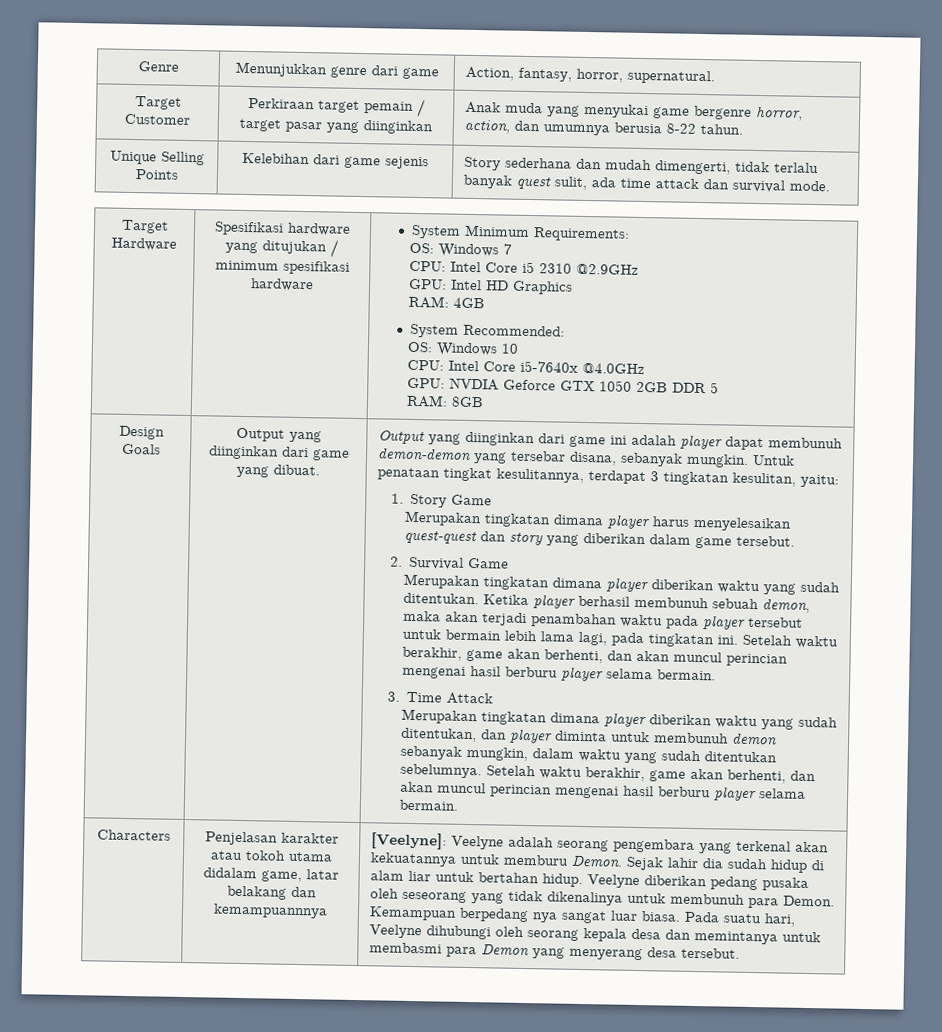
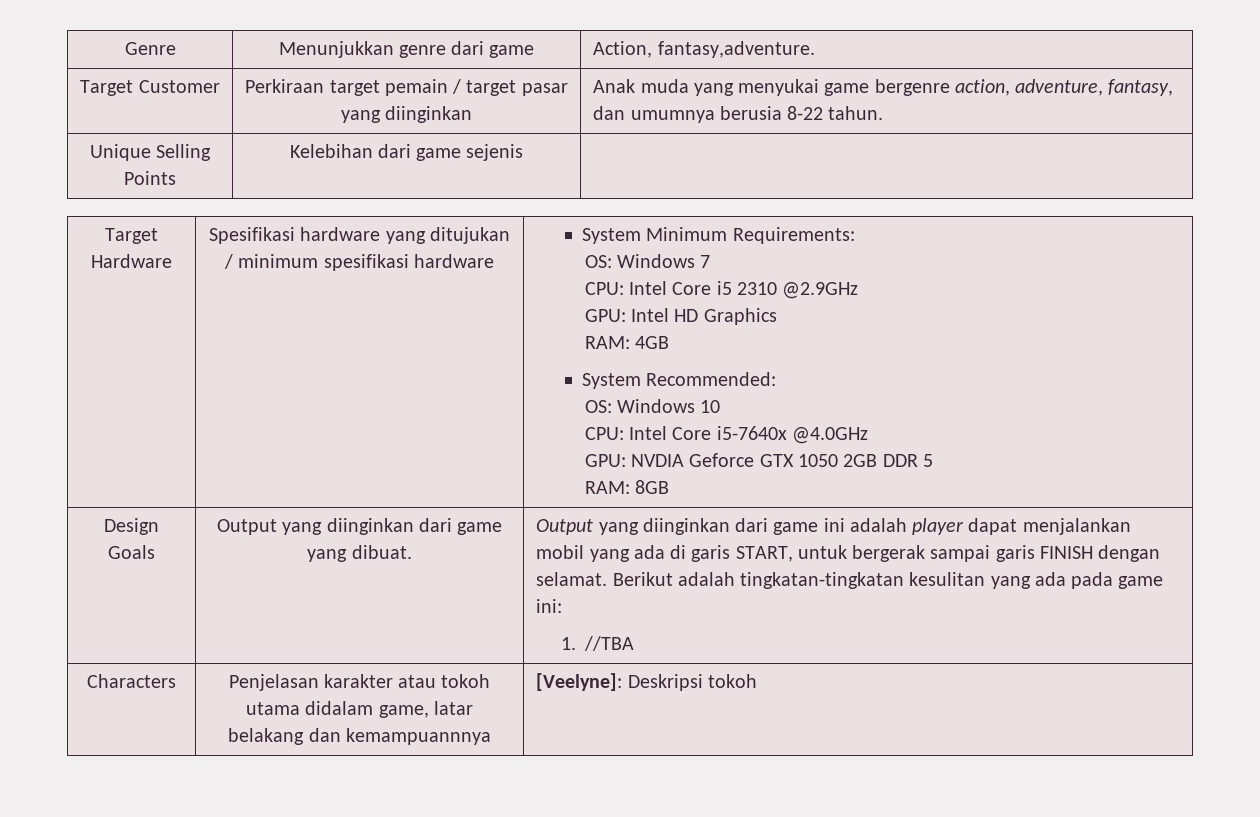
- Genre | Menunjukkan genre dari game | Action, fantasy, horror, supernatural.
+ Genre | Menunjukkan genre dari game | Action, fantasy,adventure.
- Target Customer | Perkiraan target pemain / target pasar yang diinginkan | Anak muda yang menyukai game bergenre horror, action, dan umumnya berusia 8-22 tahun.
+ Target Customer | Perkiraan target pemain / target pasar yang diinginkan | Anak muda yang menyukai game bergenre action, adventure, fantasy, dan umumnya berusia 8-22 tahun.
- Unique Selling Points | Kelebihan dari game sejenis | Story sederhana dan mudah dimengerti, tidak terlalu banyak quest sulit, ada time attack dan survival mode.
+ Unique Selling Points | Kelebihan dari game sejenis |
- Output yang diinginkan dari game ini adalah player dapat membunuh demon-demon yang tersebar disana, sebanyak mungkin. Untuk penataan tingkat kesulitannya, terdapat 3 tingkatan kesulitan, yaitu:
- 1. Story Game
- Merupakan tingkatan dimana player harus menyelesaikan quest-quest dan story yang diberikan dalam game tersebut.
- 2. Survival Game
- Merupakan tingkatan dimana player diberikan waktu yang sudah ditentukan. Ketika player berhasil membunuh sebuah demon, maka akan terjadi penambahan waktu pada player tersebut untuk bermain lebih lama lagi, pada tingkatan ini. Setelah waktu berakhir, game akan berhenti, dan akan muncul perincian mengenai hasil berburu player selama bermain.
- 3. Time Attack
- Merupakan tingkatan dimana player diberikan waktu yang sudah ditentukan, dan player diminta untuk membunuh demon sebanyak mungkin, dalam waktu yang sudah ditentukan sebelumnya. Setelah waktu berakhir, game akan berhenti, dan akan muncul perincian mengenai hasil berburu player selama bermain.
+ Output yang diinginkan dari game ini adalah player dapat menjalankan mobil yang ada di garis START, untuk bergerak sampai garis FINISH dengan selamat. Berikut adalah tingkatan-tingkatan kesulitan yang ada pada game ini:
+ 1. //TBA
- [Veelyne]: Veelyne adalah seorang pengembara yang terkenal akan kekuatannya untuk memburu Demon. Sejak lahir dia sudah hidup di alam liar untuk bertahan hidup. Veelyne diberikan pedang pusaka oleh seseorang yang tidak dikenalinya untuk membunuh para Demon. Kemampuan berpedang nya sangat luar biasa. Pada suatu hari, Veelyne dihubungi oleh seorang kepala desa dan memintanya untuk membasmi para Demon yang menyerang desa tersebut.
+ [Veelyne]: Deskripsi tokoh

